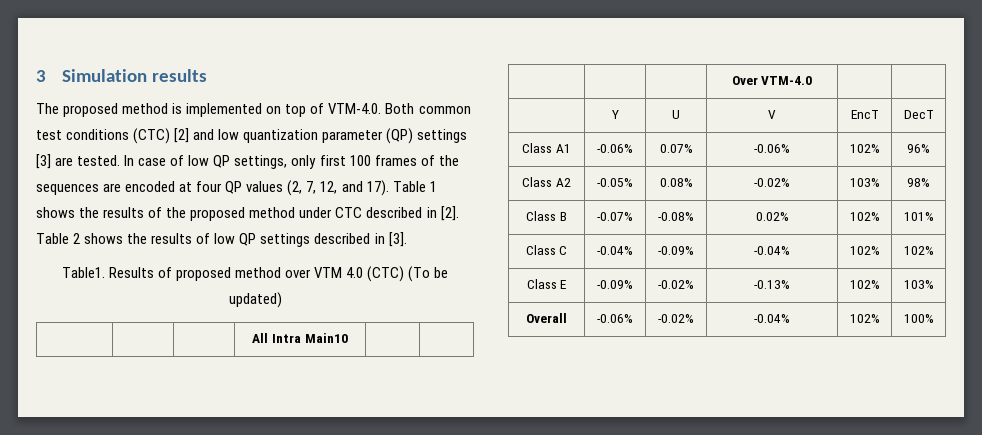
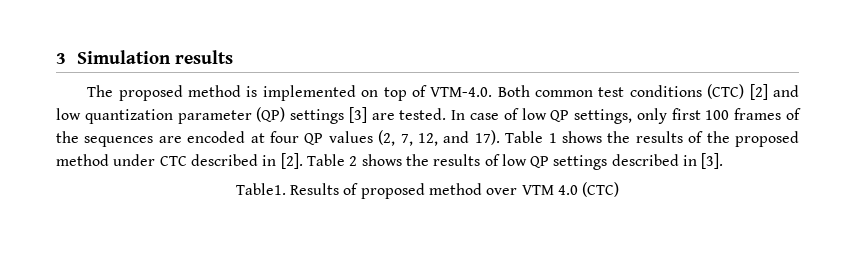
- Results of proposed method over VTM 4.0 (CTC) (To be updated)
- | | | All Intra Main10 | |
- | | | Over VTM-4.0 | |
- | Y | U | V | EncT | DecT
- Class A1 | -0.06% | 0.07% | -0.06% | 102% | 96%
- Class A2 | -0.05% | 0.08% | -0.02% | 103% | 98%
- Class B | -0.07% | -0.08% | 0.02% | 102% | 101%
- Class C | -0.04% | -0.09% | -0.04% | 102% | 102%
- Class E | -0.09% | -0.02% | -0.13% | 102% | 103%
- Overall | -0.06% | -0.02% | -0.04% | 102% | 100%
+ Results of proposed method over VTM 4.0 (CTC)

